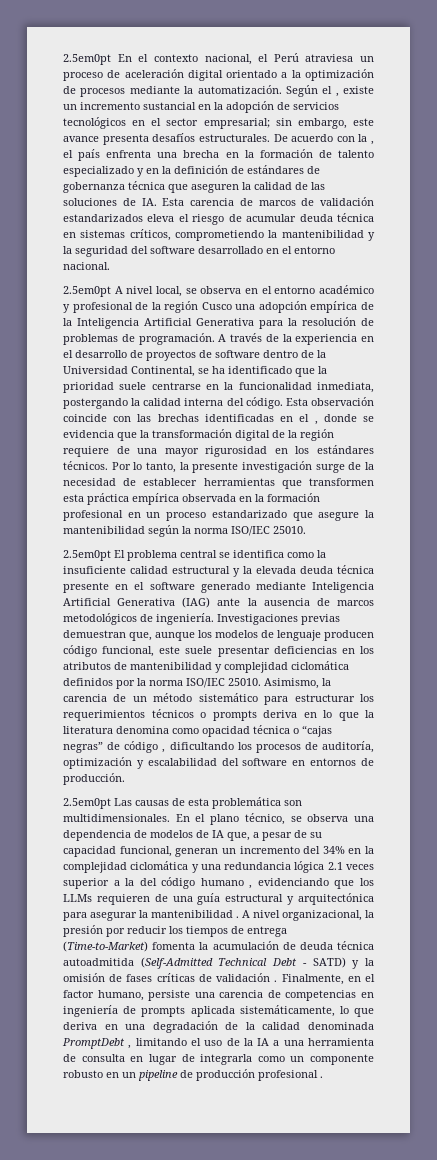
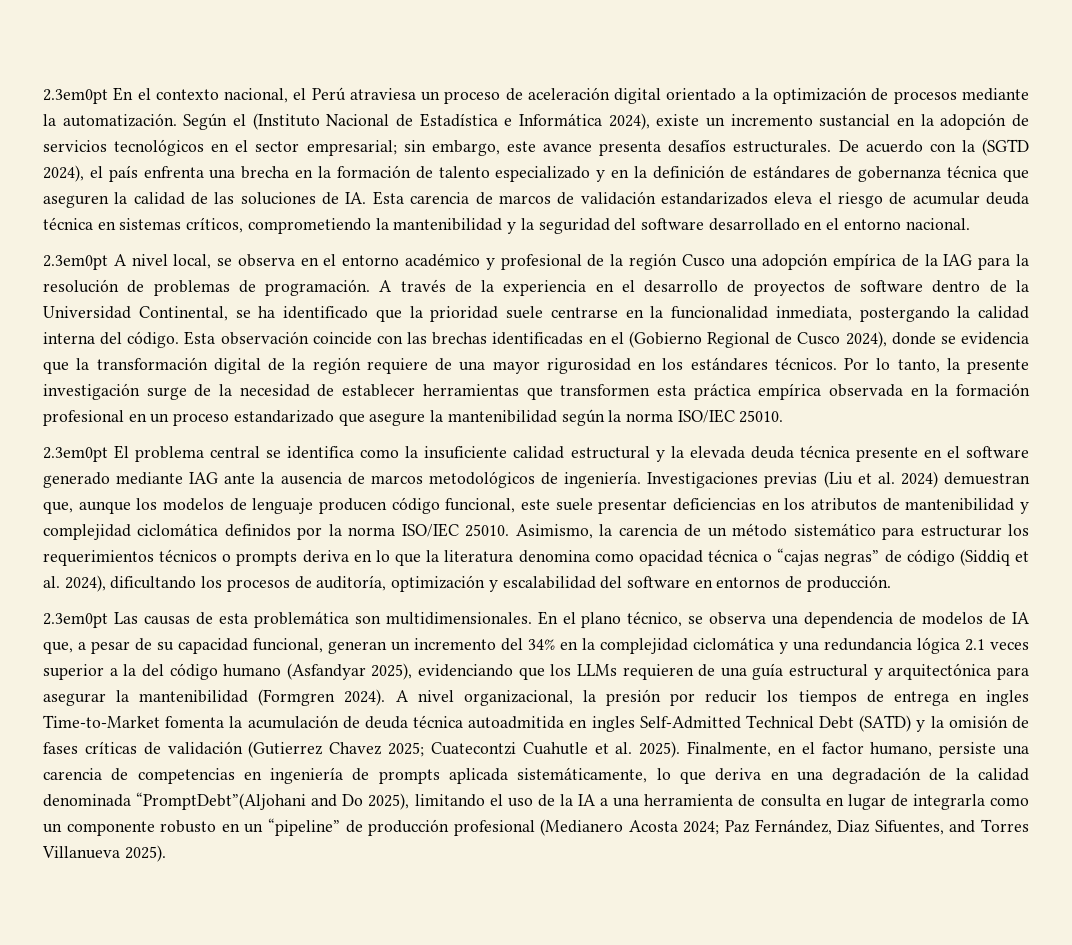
- 2.5em0pt En el contexto nacional, el Perú atraviesa un proceso de aceleración digital orientado a la optimización de procesos mediante la automatización.
+ 2.3em0pt En el contexto nacional, el Perú atraviesa un proceso de aceleración digital orientado a la optimización de procesos mediante la automatización.
- Según el , existe un incremento sustancial en la adopción de servicios tecnológicos en el sector empresarial; sin embargo, este avance presenta desafíos estructurales.
+ Según el (Instituto Nacional de Estadística e Informática 2024), existe un incremento sustancial en la adopción de servicios tecnológicos en el sector empresarial; sin embargo, este avance presenta desafíos estructurales.
- De acuerdo con la , el país enfrenta una brecha en la formación de talento especializado y en la definición de estándares de gobernanza técnica que aseguren la calidad de las soluciones de IA. Esta carencia de marcos de validación estandarizados eleva el riesgo de acumular deuda técnica en sistemas críticos, comprometiendo la mantenibilidad y la seguridad del software desarrollado en el entorno nacional.
+ De acuerdo con la (SGTD 2024), el país enfrenta una brecha en la formación de talento especializado y en la definición de estándares de gobernanza técnica que aseguren la calidad de las soluciones de IA. Esta carencia de marcos de validación estandarizados eleva el riesgo de acumular deuda técnica en sistemas críticos, comprometiendo la mantenibilidad y la seguridad del software desarrollado en el entorno nacional.
- 2.5em0pt A nivel local, se observa en el entorno académico y profesional de la región Cusco una adopción empírica de la Inteligencia Artificial Generativa para la resolución de problemas de programación.
+ 2.3em0pt A nivel local, se observa en el entorno académico y profesional de la región Cusco una adopción empírica de la IAG para la resolución de problemas de programación.
- Esta observación coincide con las brechas identificadas en el , donde se evidencia que la transformación digital de la región requiere de una mayor rigurosidad en los estándares técnicos.
+ Esta observación coincide con las brechas identificadas en el (Gobierno Regional de Cusco 2024), donde se evidencia que la transformación digital de la región requiere de una mayor rigurosidad en los estándares técnicos.
- 2.5em0pt El problema central se identifica como la insuficiente calidad estructural y la elevada deuda técnica presente en el software generado mediante Inteligencia Artificial Generativa (IAG) ante la ausencia de marcos metodológicos de ingeniería.
+ 2.3em0pt El problema central se identifica como la insuficiente calidad estructural y la elevada deuda técnica presente en el software generado mediante IAG ante la ausencia de marcos metodológicos de ingeniería.
- Investigaciones previas demuestran que, aunque los modelos de lenguaje producen código funcional, este suele presentar deficiencias en los atributos de mantenibilidad y complejidad ciclomática definidos por la norma ISO/IEC 25010.
+ Investigaciones previas (Liu et al. 2024) demuestran que, aunque los modelos de lenguaje producen código funcional, este suele presentar deficiencias en los atributos de mantenibilidad y complejidad ciclomática definidos por la norma ISO/IEC 25010.
- Asimismo, la carencia de un método sistemático para estructurar los requerimientos técnicos o prompts deriva en lo que la literatura denomina como opacidad técnica o “cajas negras” de código , dificultando los procesos de auditoría, optimización y escalabilidad del software en entornos de producción.
+ Asimismo, la carencia de un método sistemático para estructurar los requerimientos técnicos o prompts deriva en lo que la literatura denomina como opacidad técnica o “cajas negras” de código (Siddiq et al. 2024), dificultando los procesos de auditoría, optimización y escalabilidad del software en entornos de producción.
- 2.5em0pt Las causas de esta problemática son multidimensionales.
+ 2.3em0pt Las causas de esta problemática son multidimensionales.
- En el plano técnico, se observa una dependencia de modelos de IA que, a pesar de su capacidad funcional, generan un incremento del 34% en la complejidad ciclomática y una redundancia lógica 2.1 veces superior a la del código humano , evidenciando que los LLMs requieren de una guía estructural y arquitectónica para asegurar la mantenibilidad .
+ En el plano técnico, se observa una dependencia de modelos de IA que, a pesar de su capacidad funcional, generan un incremento del 34% en la complejidad ciclomática y una redundancia lógica 2.1 veces superior a la del código humano (Asfandyar 2025), evidenciando que los LLMs requieren de una guía estructural y arquitectónica para asegurar la mantenibilidad (Formgren 2024).
- A nivel organizacional, la presión por reducir los tiempos de entrega (Time-to-Market) fomenta la acumulación de deuda técnica autoadmitida (Self-Admitted Technical Debt - SATD) y la omisión de fases críticas de validación .
+ A nivel organizacional, la presión por reducir los tiempos de entrega en ingles Time-to-Market fomenta la acumulación de deuda técnica autoadmitida en ingles Self-Admitted Technical Debt (SATD) y la omisión de fases críticas de validación (Gutierrez Chavez 2025; Cuatecontzi Cuahutle et al. 2025).
- Finalmente, en el factor humano, persiste una carencia de competencias en ingeniería de prompts aplicada sistemáticamente, lo que deriva en una degradación de la calidad denominada PromptDebt , limitando el uso de la IA a una herramienta de consulta en lugar de integrarla como un componente robusto en un pipeline de producción profesional .
+ Finalmente, en el factor humano, persiste una carencia de competencias en ingeniería de prompts aplicada sistemáticamente, lo que deriva en una degradación de la calidad denominada “PromptDebt”(Aljohani and Do 2025), limitando el uso de la IA a una herramienta de consulta en lugar de integrarla como un componente robusto en un “pipeline” de producción profesional (Medianero Acosta 2024; Paz Fernández, Diaz Sifuentes, and Torres Villanueva 2025).

